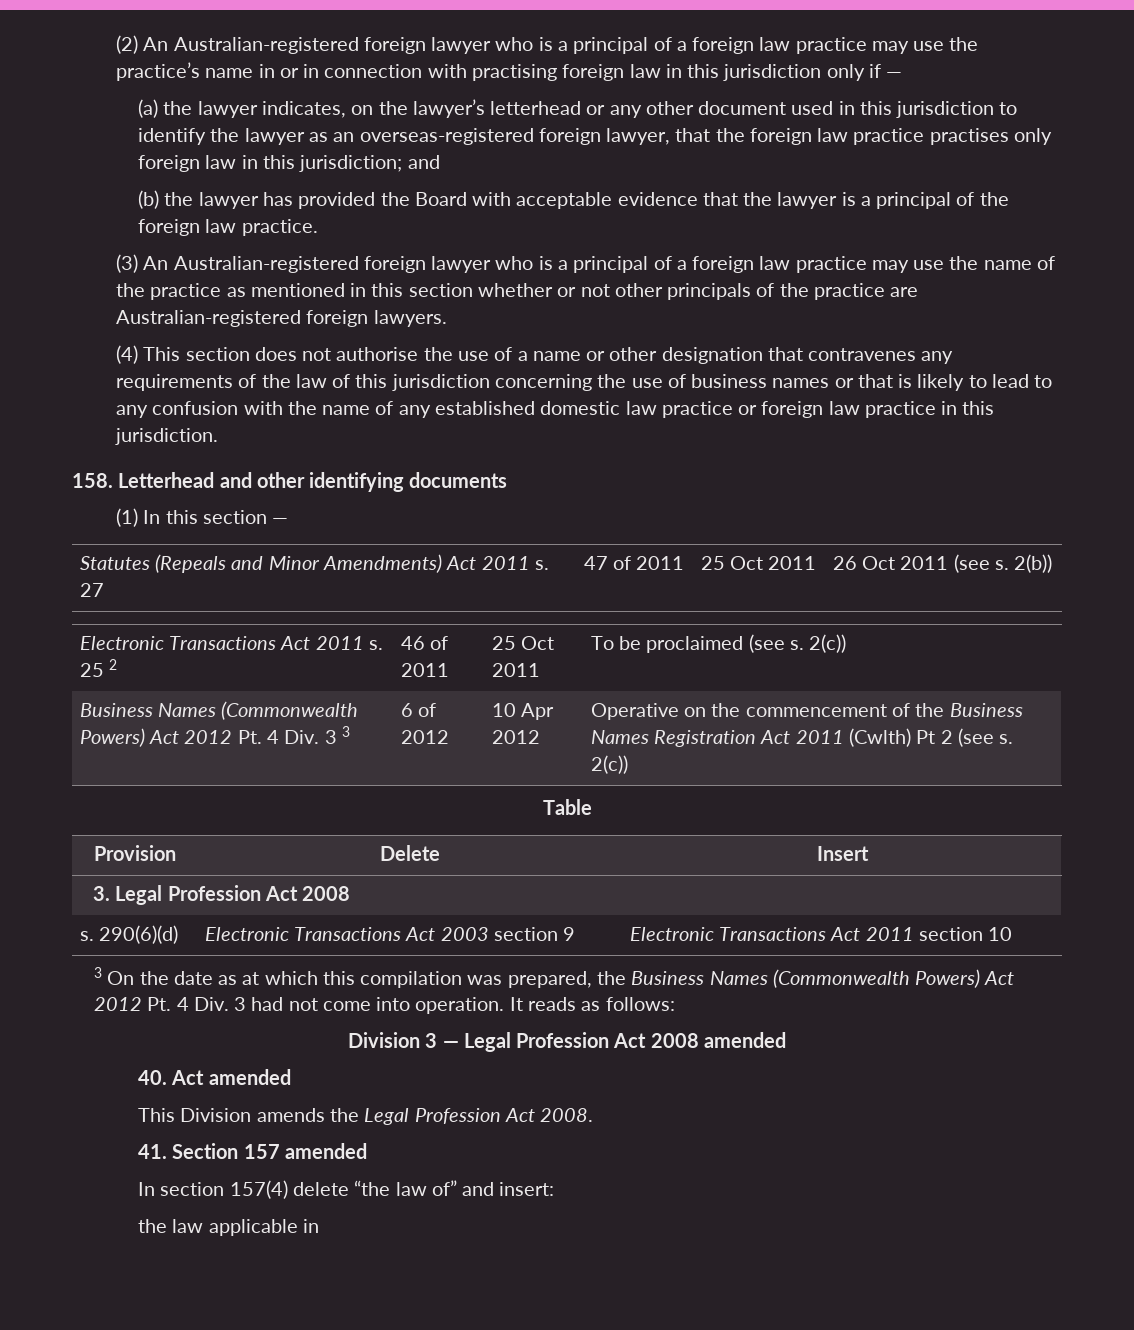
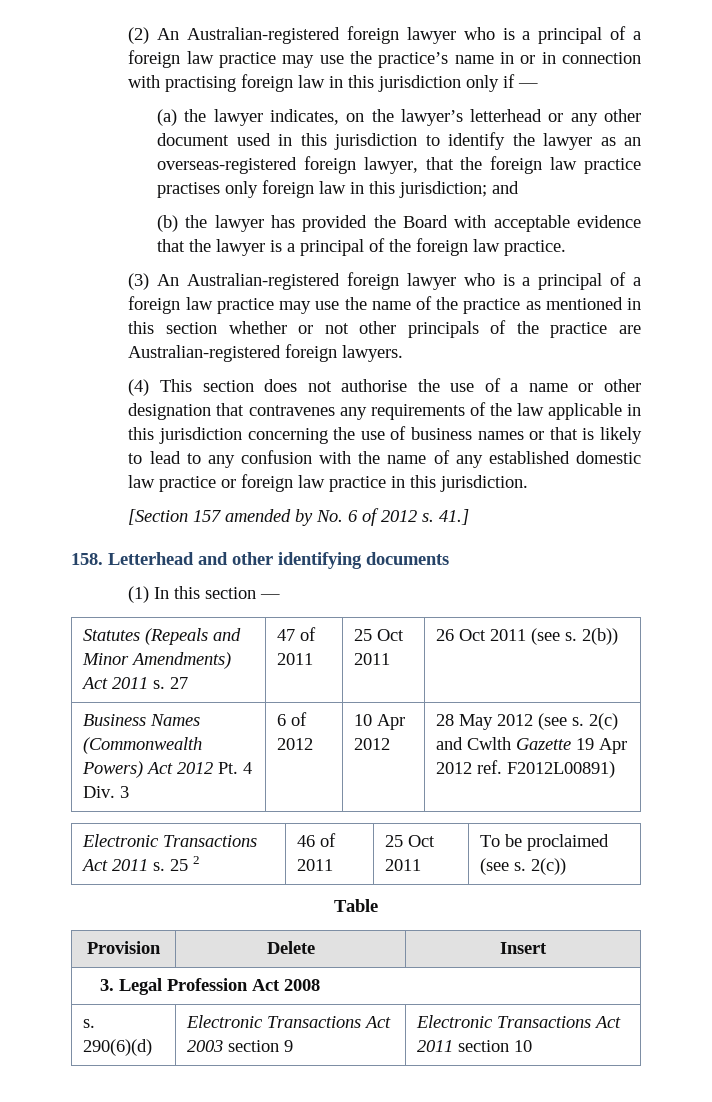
- (4) This section does not authorise the use of a name or other designation that contravenes any requirements of the law of this jurisdiction concerning the use of business names or that is likely to lead to any confusion with the name of any established domestic law practice or foreign law practice in this jurisdiction.
+ (4) This section does not authorise the use of a name or other designation that contravenes any requirements of the law applicable in this jurisdiction concerning the use of business names or that is likely to lead to any confusion with the name of any established domestic law practice or foreign law practice in this jurisdiction.
+ [Section 157 amended by No. 6 of 2012 s. 41.]
+ Business Names (Commonwealth Powers) Act 2012 Pt. 4 Div. 3 | 6 of 2012 | 10 Apr 2012 | 28 May 2012 (see s. 2(c) and Cwlth Gazette 19 Apr 2012 ref. F2012L00891)
- Business Names (Commonwealth Powers) Act 2012 Pt. 4 Div. 3 3 | 6 of 2012 | 10 Apr 2012 | Operative on the commencement of the Business Names Registration Act 2011 (Cwlth) Pt 2 (see s. 2(c))
- 3 On the date as at which this compilation was prepared, the Business Names (Commonwealth Powers) Act 2012 Pt. 4 Div. 3 had not come into operation. It reads as follows:
- Division 3 — Legal Profession Act 2008 amended
- 40. Act amended
- This Division amends the Legal Profession Act 2008.
- 41. Section 157 amended
- In section 157(4) delete “the law of” and insert:
- the law applicable in

